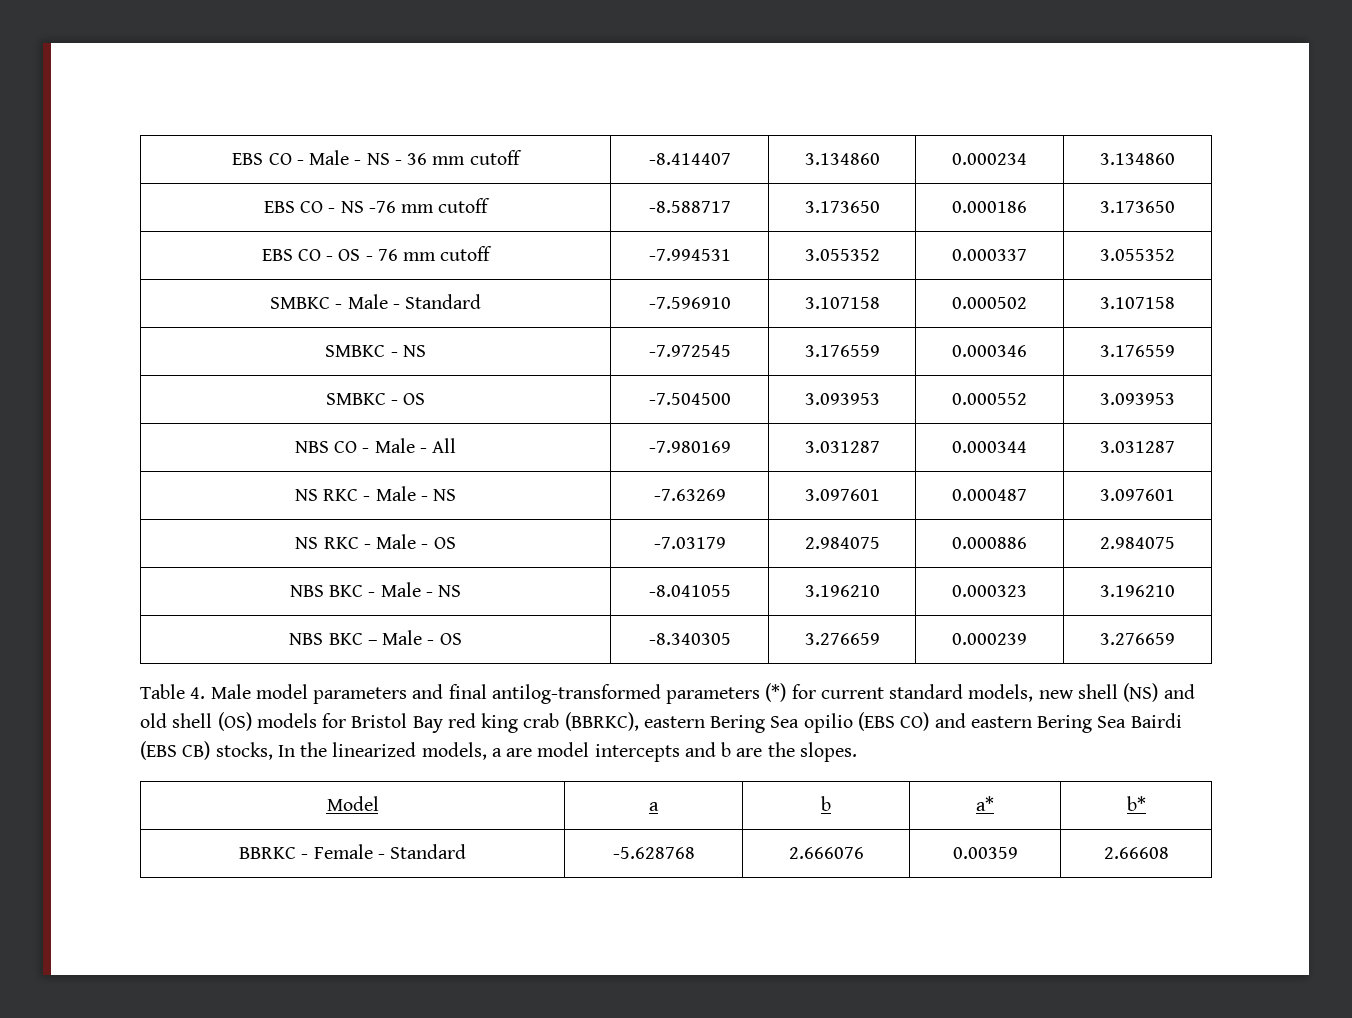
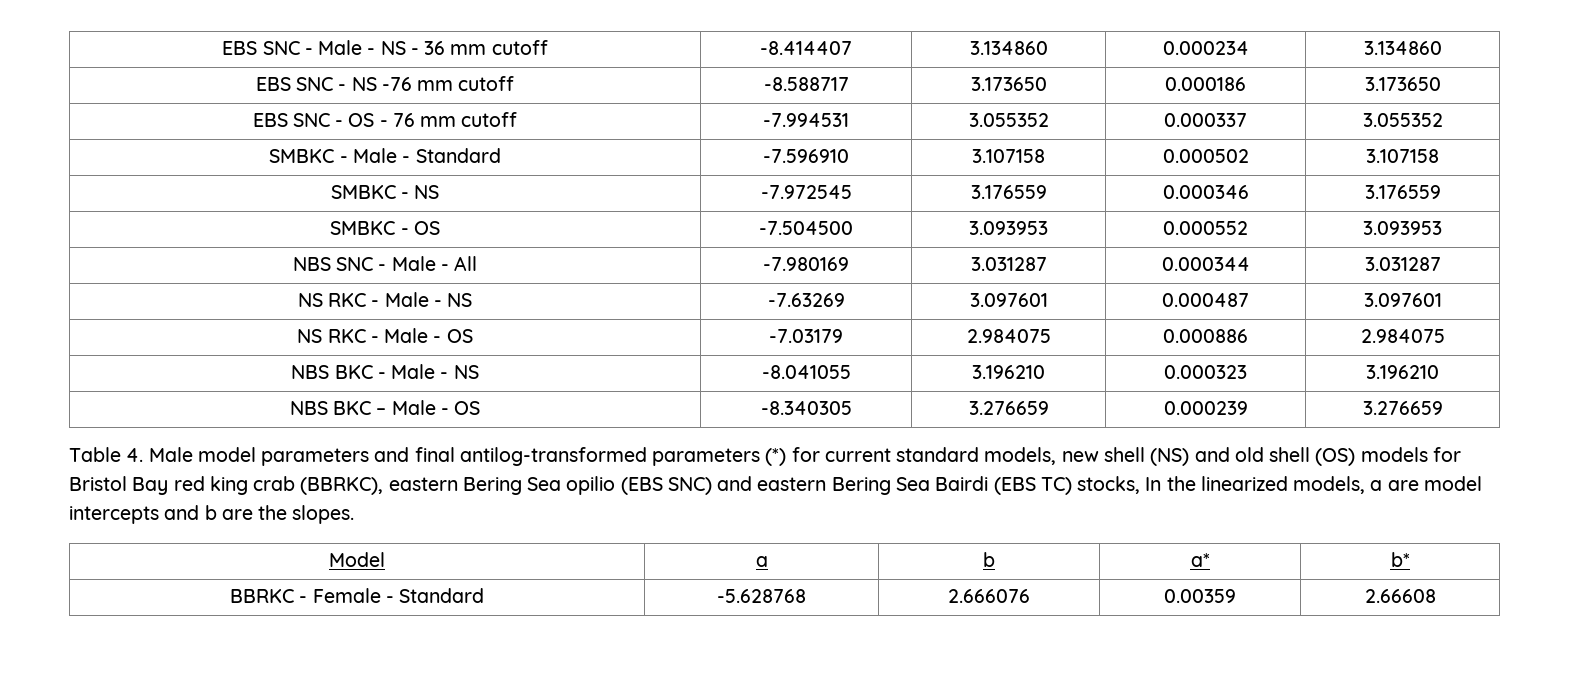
- EBS CO - Male - NS - 36 mm cutoff | -8.414407 | 3.134860 | 0.000234 | 3.134860
+ EBS SNC - Male - NS - 36 mm cutoff | -8.414407 | 3.134860 | 0.000234 | 3.134860
- EBS CO - NS -76 mm cutoff | -8.588717 | 3.173650 | 0.000186 | 3.173650
+ EBS SNC - NS -76 mm cutoff | -8.588717 | 3.173650 | 0.000186 | 3.173650
- EBS CO - OS - 76 mm cutoff | -7.994531 | 3.055352 | 0.000337 | 3.055352
+ EBS SNC - OS - 76 mm cutoff | -7.994531 | 3.055352 | 0.000337 | 3.055352
- NBS CO - Male - All | -7.980169 | 3.031287 | 0.000344 | 3.031287
+ NBS SNC - Male - All | -7.980169 | 3.031287 | 0.000344 | 3.031287
- Table 4. Male model parameters and final antilog-transformed parameters (*) for current standard models, new shell (NS) and old shell (OS) models for Bristol Bay red king crab (BBRKC), eastern Bering Sea opilio (EBS CO) and eastern Bering Sea Bairdi (EBS CB) stocks, In the linearized models, a are model intercepts and b are the slopes.
+ Table 4. Male model parameters and final antilog-transformed parameters (*) for current standard models, new shell (NS) and old shell (OS) models for Bristol Bay red king crab (BBRKC), eastern Bering Sea opilio (EBS SNC) and eastern Bering Sea Bairdi (EBS TC) stocks, In the linearized models, a are model intercepts and b are the slopes.

